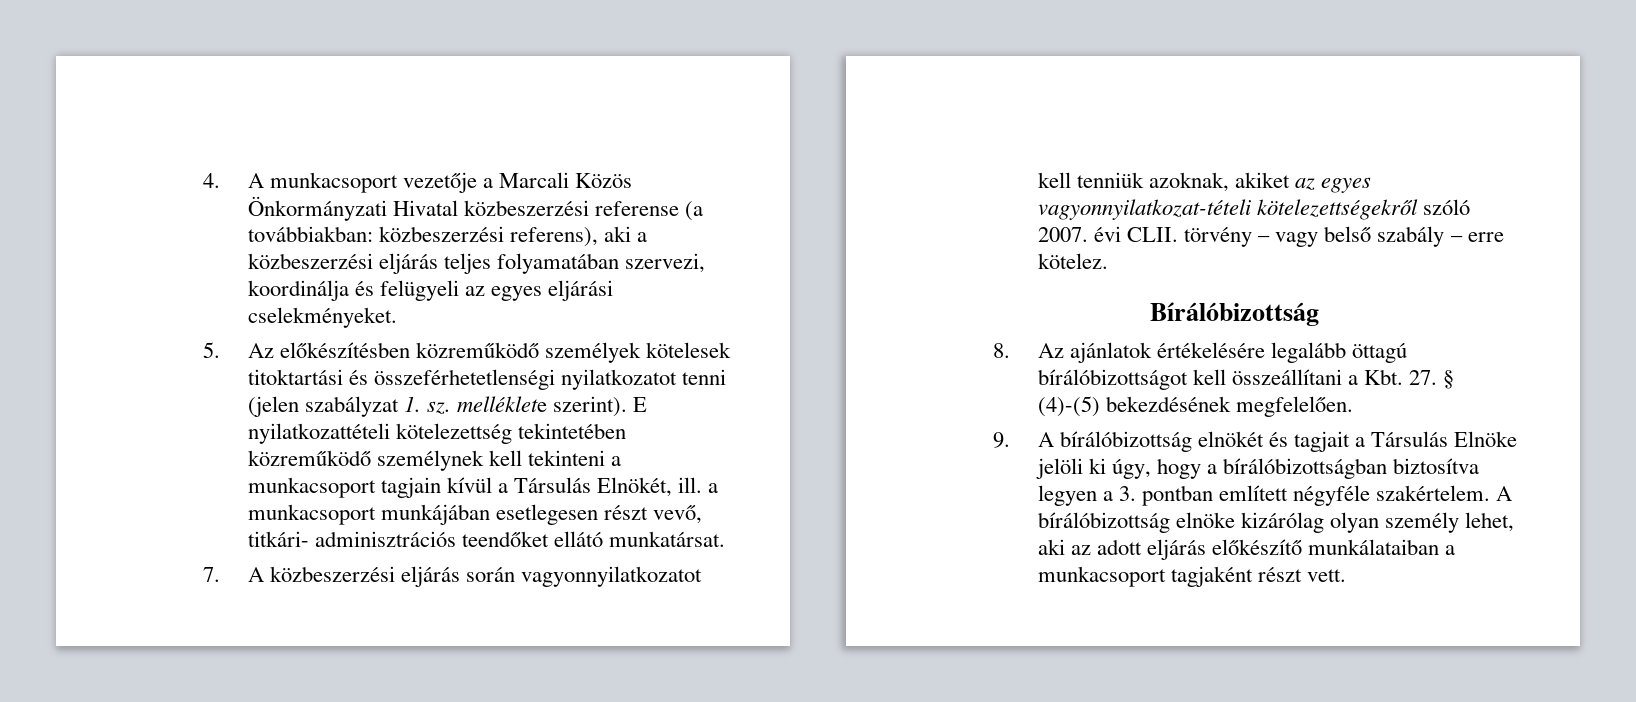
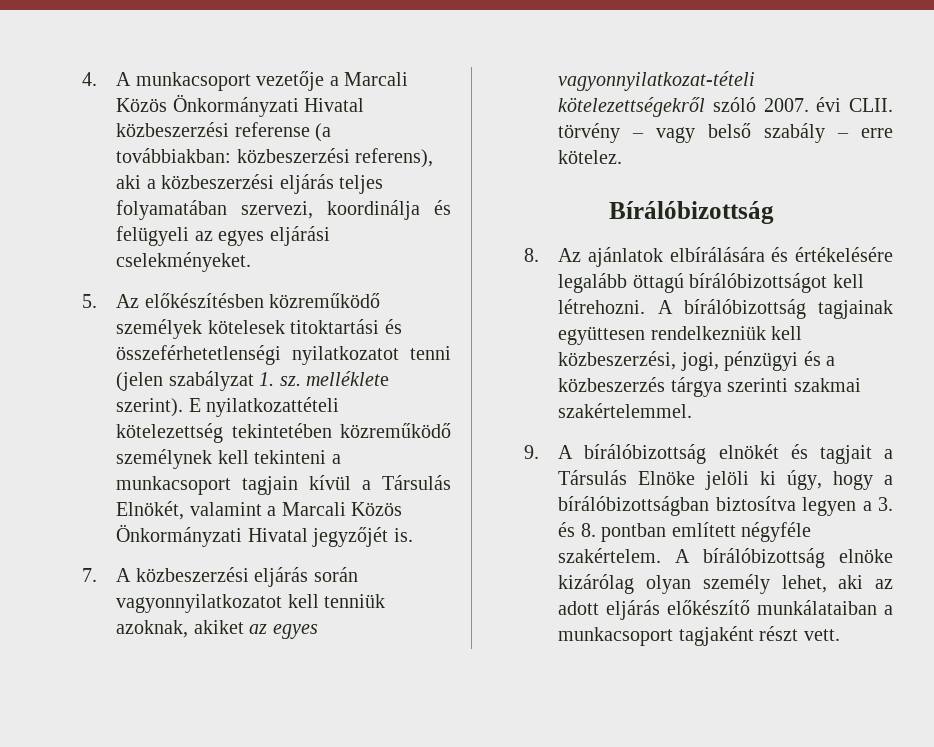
- E nyilatkozattételi kötelezettség tekintetében közreműködő személynek kell tekinteni a munkacsoport tagjain kívül a Társulás Elnökét, ill. a munkacsoport munkájában esetlegesen részt vevő, titkári- adminisztrációs teendőket ellátó munkatársat.
+ E nyilatkozattételi kötelezettség tekintetében közreműködő személynek kell tekinteni a munkacsoport tagjain kívül a Társulás Elnökét, valamint a Marcali Közös Önkormányzati Hivatal jegyzőjét is.
- 8. Az ajánlatok értékelésére legalább öttagú bírálóbizottságot kell összeállítani a Kbt. 27. § (4)-(5) bekezdésének megfelelően.
+ 8. Az ajánlatok elbírálására és értékelésére legalább öttagú bírálóbizottságot kell létrehozni. A bírálóbizottság tagjainak együttesen rendelkezniük kell közbeszerzési, jogi, pénzügyi és a közbeszerzés tárgya szerinti szakmai szakértelemmel.
- 9. A bírálóbizottság elnökét és tagjait a Társulás Elnöke jelöli ki úgy, hogy a bírálóbizottságban biztosítva legyen a 3. pontban említett négyféle szakértelem.
+ 9. A bírálóbizottság elnökét és tagjait a Társulás Elnöke jelöli ki úgy, hogy a bírálóbizottságban biztosítva legyen a 3. és 8. pontban említett négyféle szakértelem.

